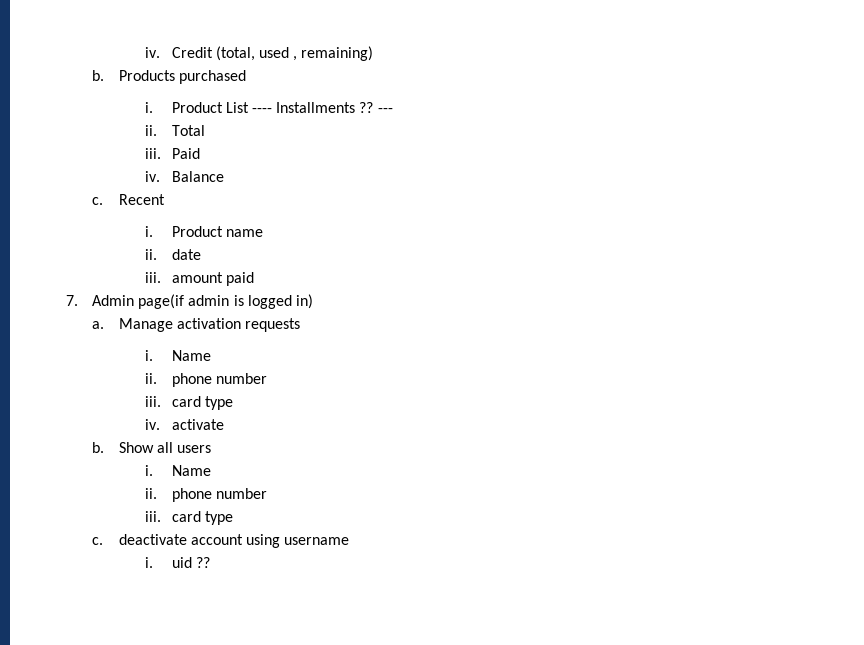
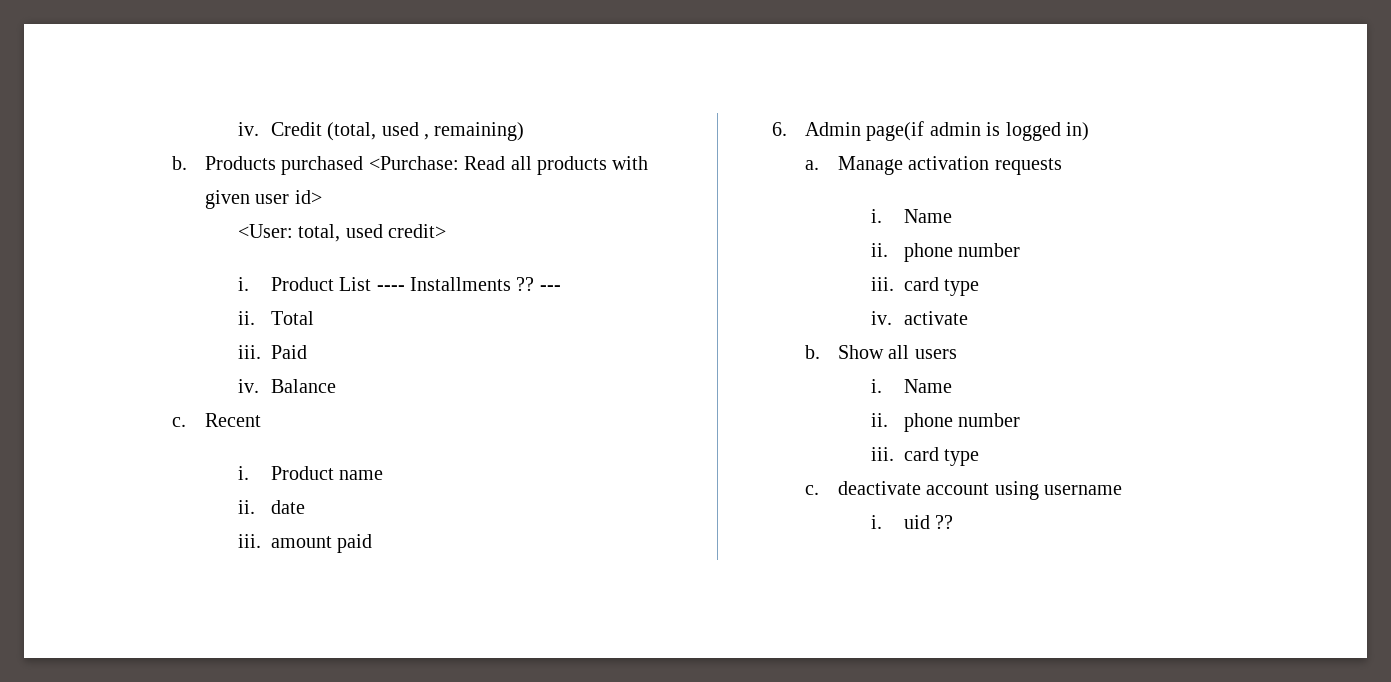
- Products purchased
+ Products purchased <Purchase: Read all products with given user id>
+ <User: total, used credit>
- 7. Admin page(if admin is logged in)
+ 6. Admin page(if admin is logged in)

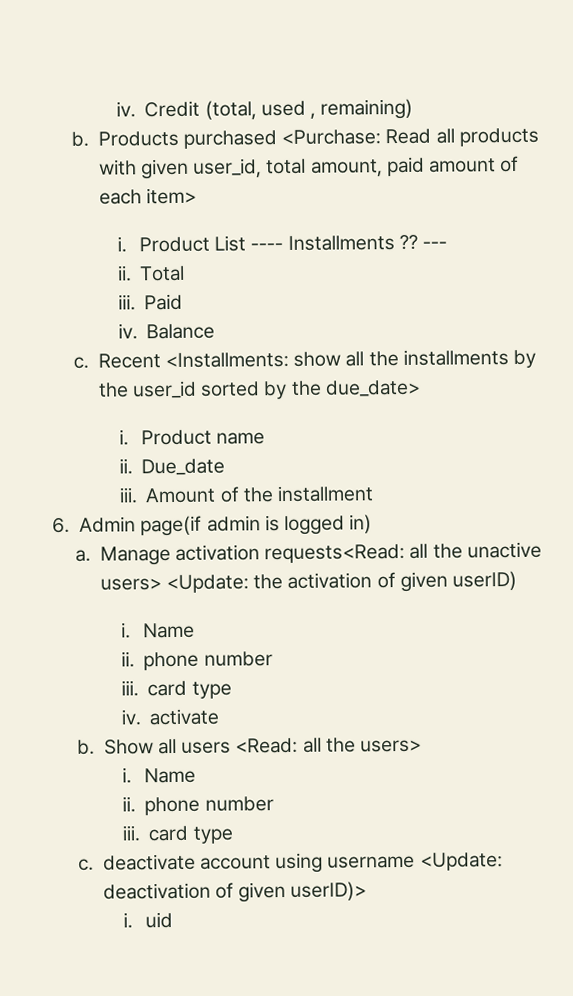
- Products purchased <Purchase: Read all products with given user id>
- <User: total, used credit>
+ Products purchased <Purchase: Read all products with given user_id, total amount, paid amount of each item>
- Recent
+ Recent <Installments: show all the installments by the user_id sorted by the due_date>
- ii. date
- iii. amount paid
+ ii. Due_date
+ iii. Amount of the installment
- Manage activation requests
+ Manage activation requests<Read: all the unactive users> <Update: the activation of given userID)
- Show all users
+ Show all users <Read: all the users>
- c. deactivate account using username
+ c. deactivate account using username <Update: deactivation of given userID)>
- i. uid ??
+ i. uid

